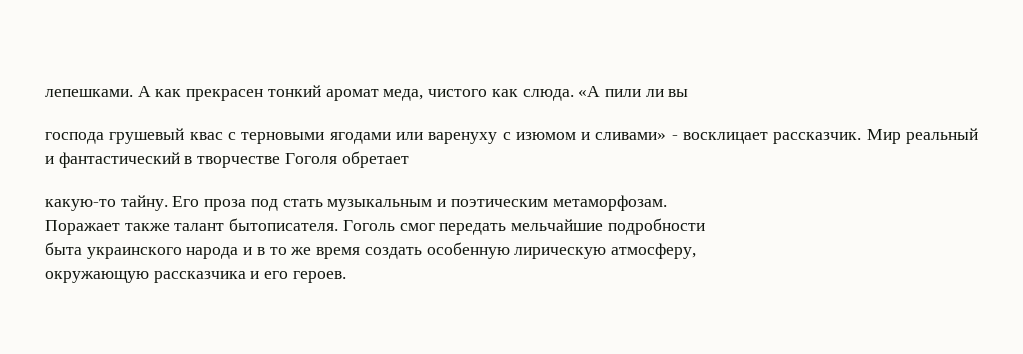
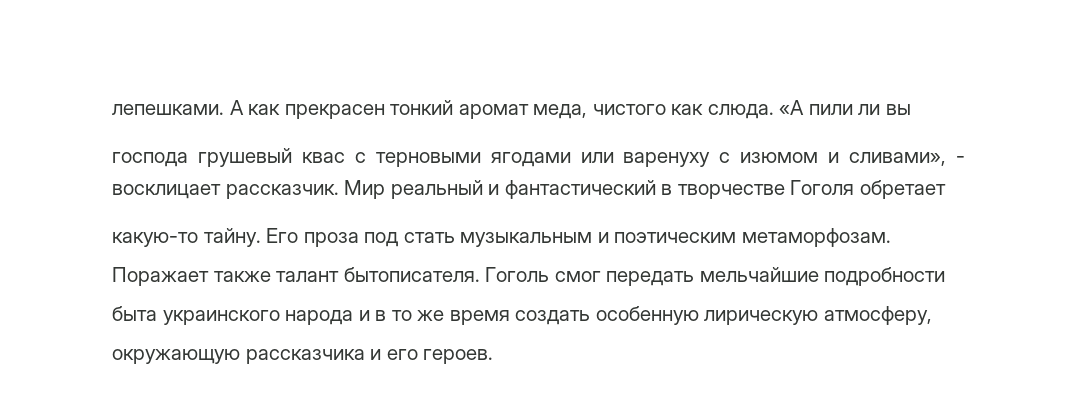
- господа грушевый квас с терновыми ягодами или варенуху с изюмом и сливами» - восклицает рассказчик.
+ господа грушевый квас с терновыми ягодами или варенуху с изюмом и сливами», - восклицает рассказчик.

